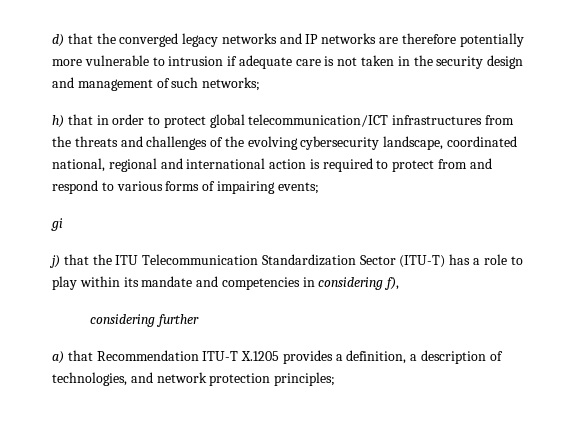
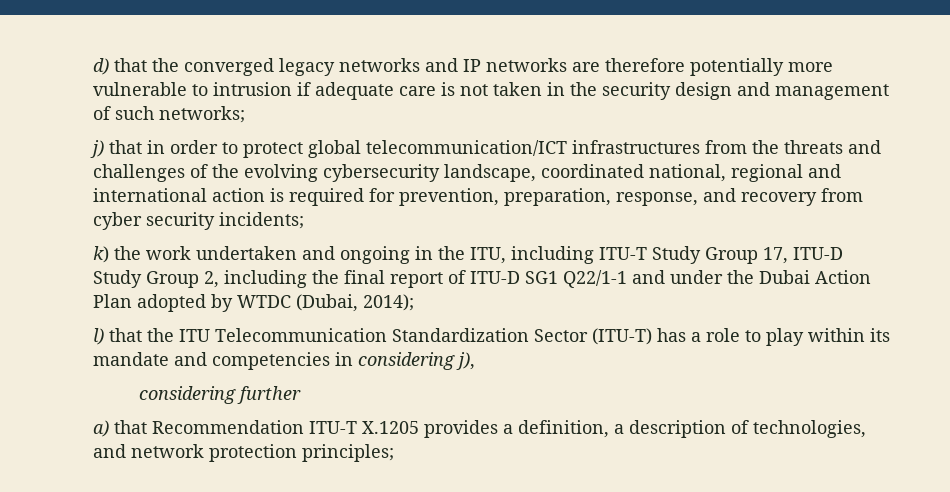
- h) that in order to protect global telecommunication/ICT infrastructures from the threats and challenges of the evolving cybersecurity landscape, coordinated national, regional and international action is required to protect from and respond to various forms of impairing events;
- gi
- j) that the ITU Telecommunication Standardization Sector (ITU-T) has a role to play within its mandate and competencies in considering f),
+ j) that in order to protect global telecommunication/ICT infrastructures from the threats and challenges of the evolving cybersecurity landscape, coordinated national, regional and international action is required for prevention, preparation, response, and recovery from cyber security incidents;
+ k) the work undertaken and ongoing in the ITU, including ITU-T Study Group 17, ITU-D Study Group 2, including the final report of ITU-D SG1 Q22/1-1 and under the Dubai Action Plan adopted by WTDC (Dubai, 2014);
+ l) that the ITU Telecommunication Standardization Sector (ITU-T) has a role to play within its mandate and competencies in considering j),

